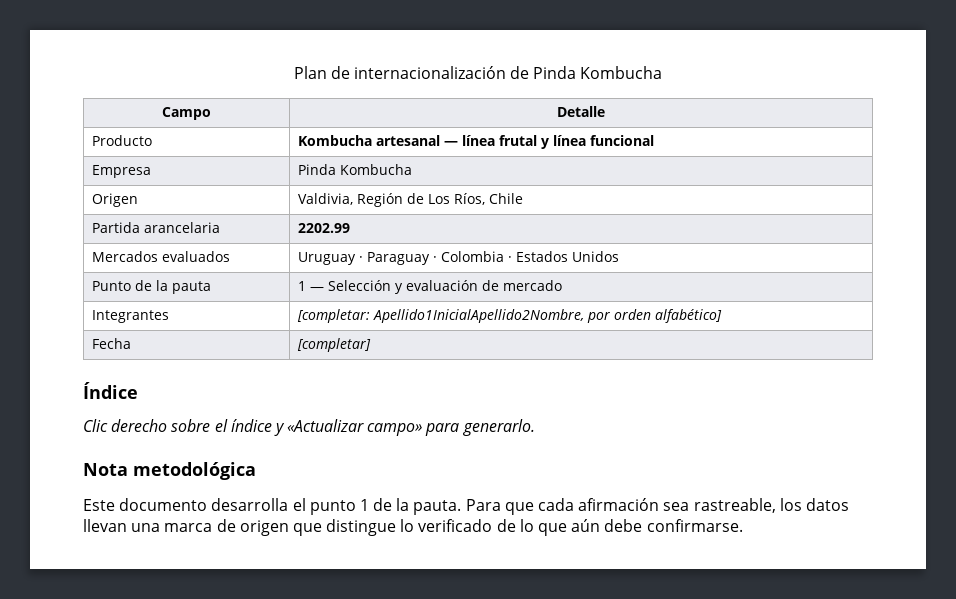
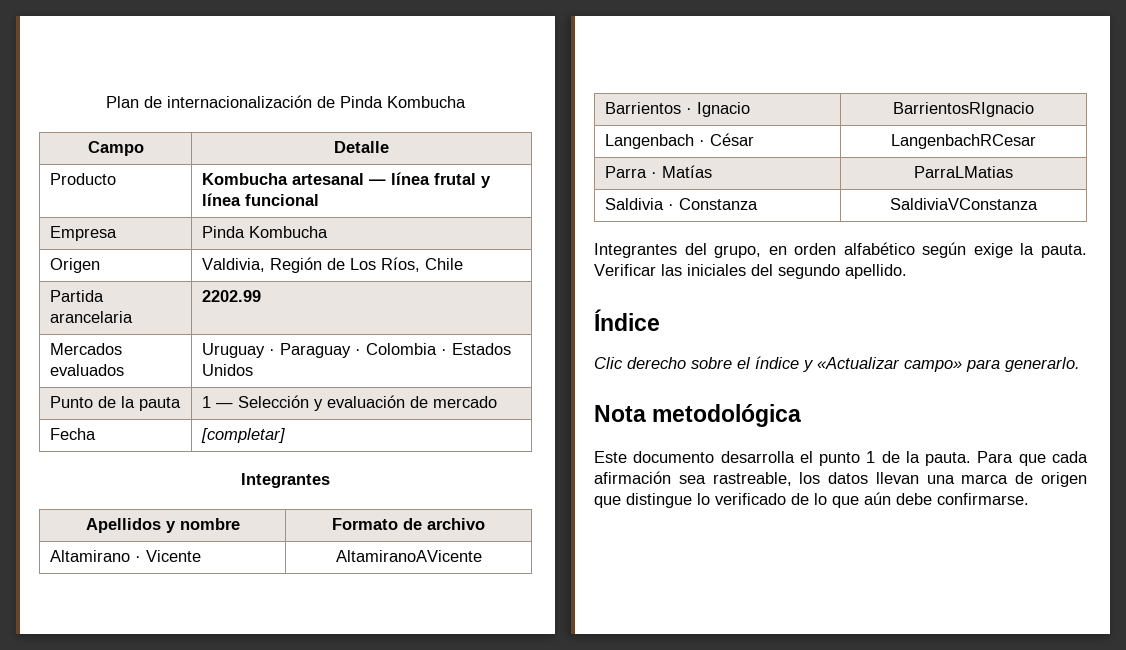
- Integrantes | [completar: Apellido1InicialApellido2Nombre, por orden alfabético]
  Fecha | [completar]
+ Integrantes
+ Apellidos y nombre | Formato de archivo
+ Altamirano · Vicente | AltamiranoAVicente
+ Barrientos · Ignacio | BarrientosRIgnacio
+ Langenbach · César | LangenbachRCesar
+ Parra · Matías | ParraLMatias
+ Saldivia · Constanza | SaldiviaVConstanza
+ Integrantes del grupo, en orden alfabético según exige la pauta. Verificar las iniciales del segundo apellido.

